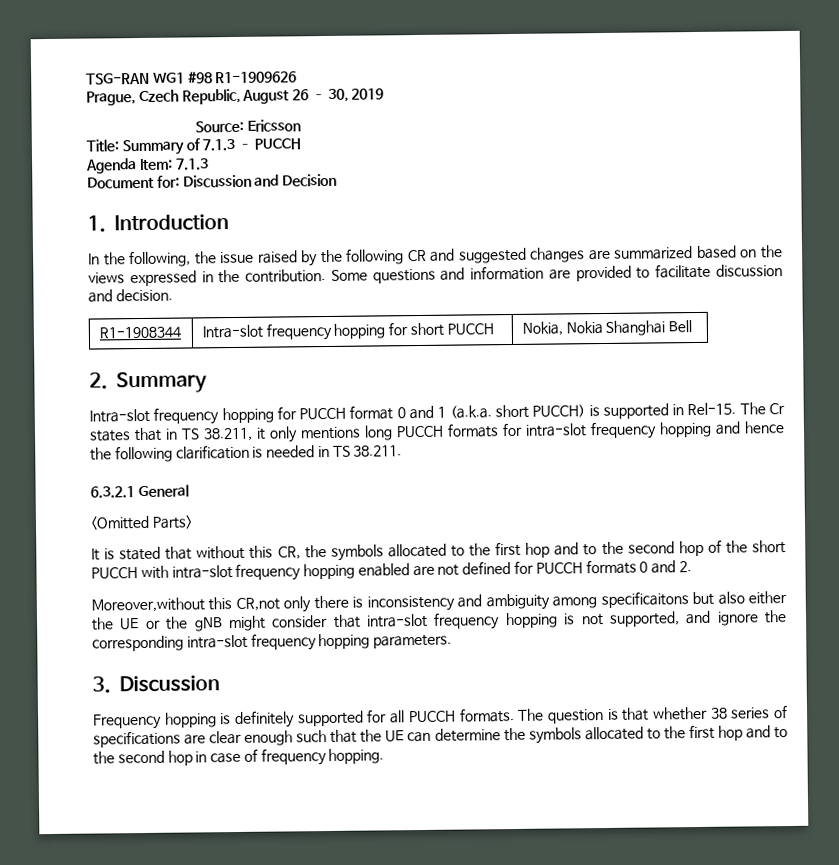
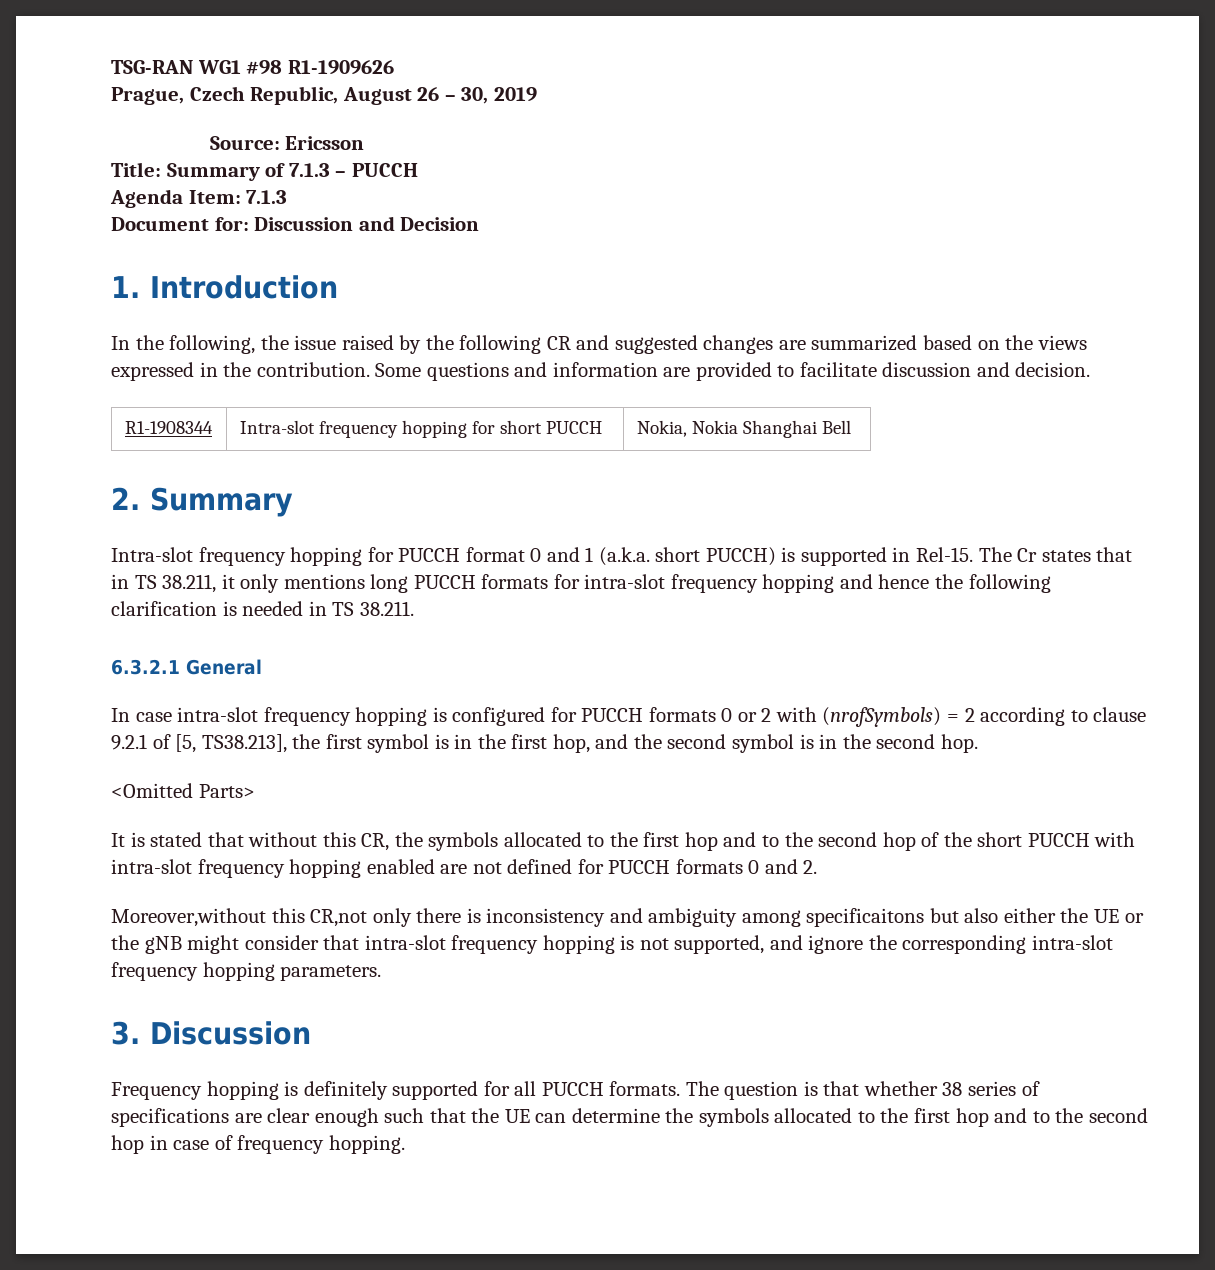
+ In case intra-slot frequency hopping is configured for PUCCH formats 0 or 2 with (nrofSymbols) = 2 according to clause 9.2.1 of [5, TS38.213], the first symbol is in the first hop, and the second symbol is in the second hop.

